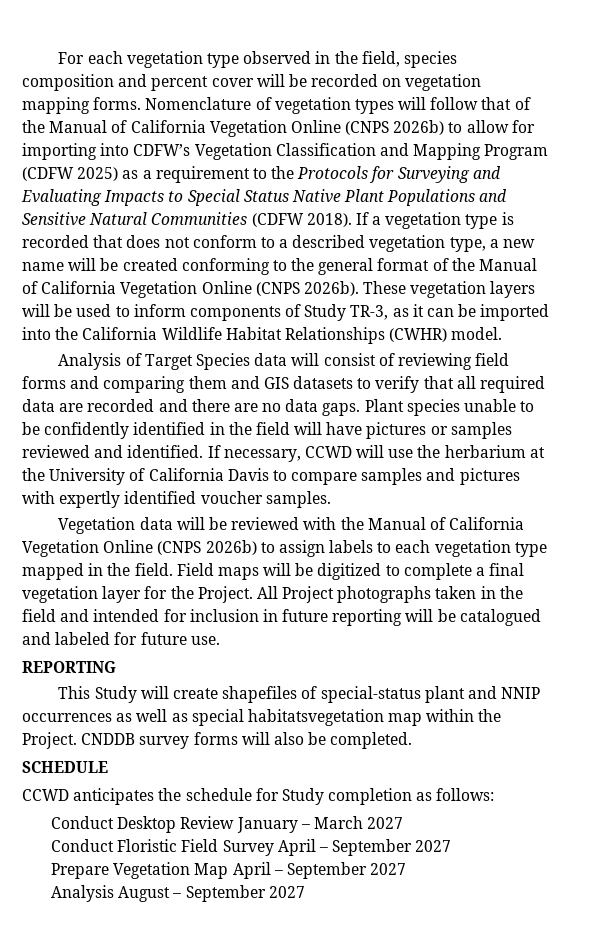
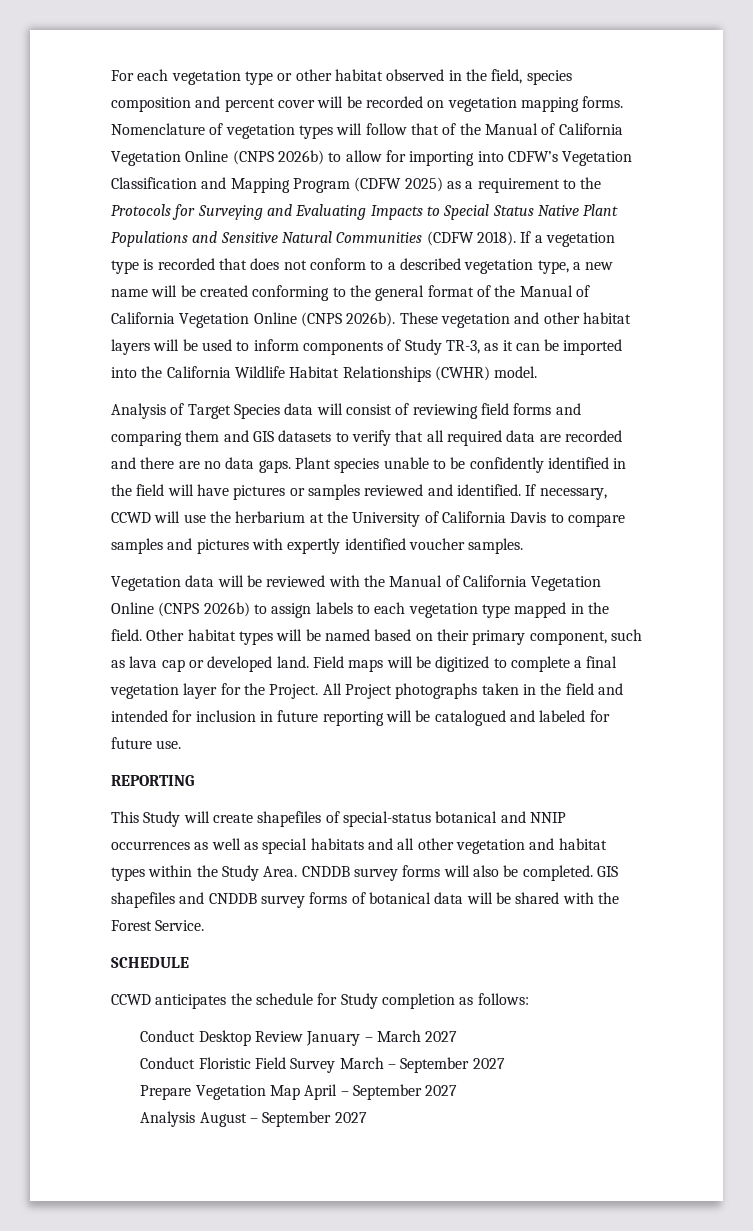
- For each vegetation type observed in the field, species composition and percent cover will be recorded on vegetation mapping forms.
+ For each vegetation type or other habitat observed in the field, species composition and percent cover will be recorded on vegetation mapping forms.
- These vegetation layers will be used to inform components of Study TR-3, as it can be imported into the California Wildlife Habitat Relationships (CWHR) model.
+ These vegetation and other habitat layers will be used to inform components of Study TR-3, as it can be imported into the California Wildlife Habitat Relationships (CWHR) model.
+ Other habitat types will be named based on their primary component, such as lava cap or developed land.
- This Study will create shapefiles of special-status plant and NNIP occurrences as well as special habitatsvegetation map within the Project.
+ This Study will create shapefiles of special-status botanical and NNIP occurrences as well as special habitats and all other vegetation and habitat types within the Study Area.
+ GIS shapefiles and CNDDB survey forms of botanical data will be shared with the Forest Service.
- Conduct Floristic Field Survey April – September 2027
+ Conduct Floristic Field Survey March – September 2027

